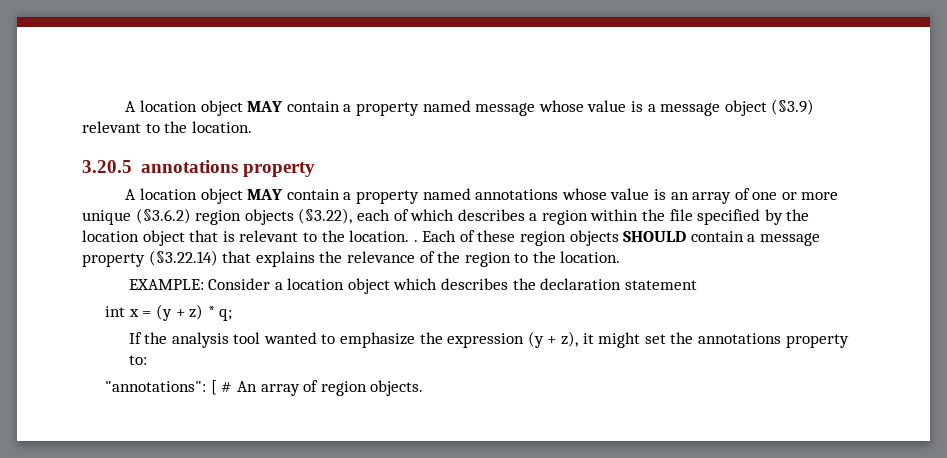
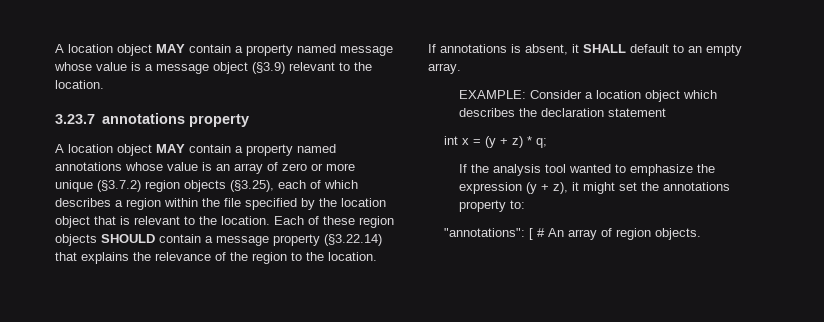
- 3.20.5 annotations property
+ 3.23.7 annotations property
- A location object MAY contain a property named annotations whose value is an array of one or more unique (§3.6.2) region objects (§3.22), each of which describes a region within the file specified by the location object that is relevant to the location. .
+ A location object MAY contain a property named annotations whose value is an array of zero or more unique (§3.7.2) region objects (§3.25), each of which describes a region within the file specified by the location object that is relevant to the location.
+ If annotations is absent, it SHALL default to an empty array.

